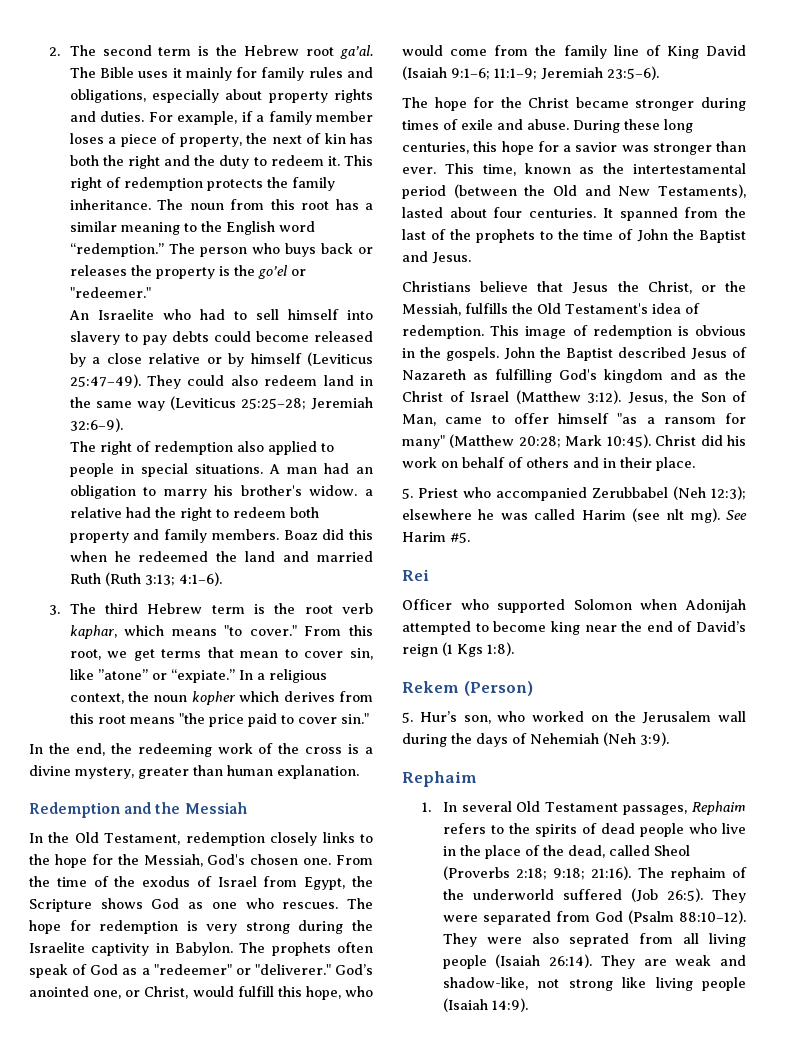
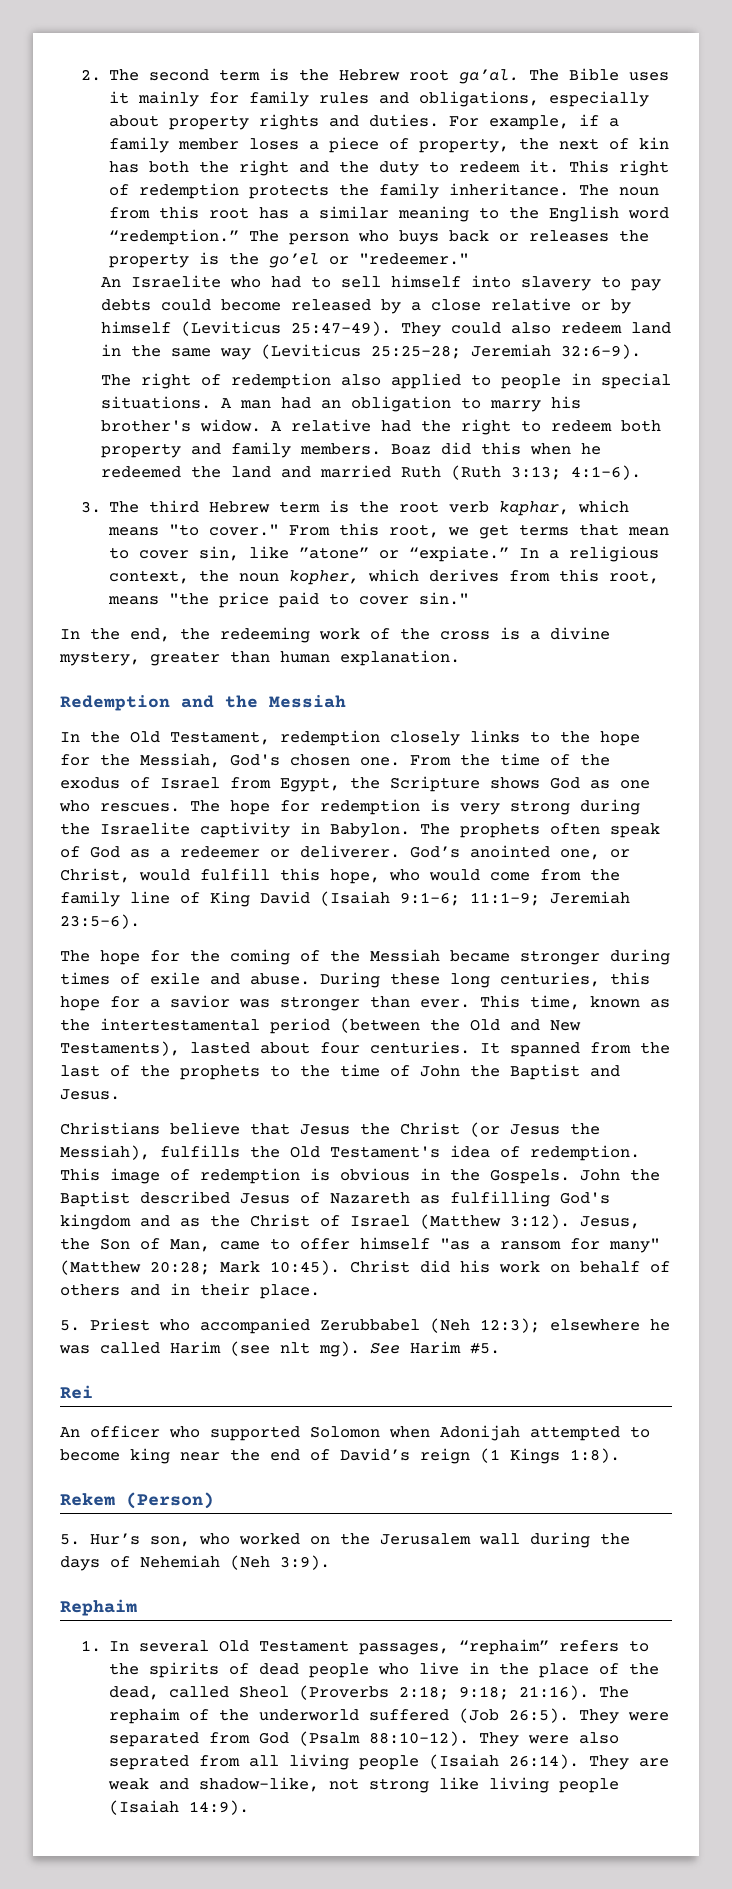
- A man had an obligation to marry his brother's widow. a relative had the right to redeem both property and family members.
+ A man had an obligation to marry his brother's widow. A relative had the right to redeem both property and family members.
- In a religious context, the noun kopher which derives from this root means "the price paid to cover sin."
+ In a religious context, the noun kopher, which derives from this root, means "the price paid to cover sin."
- The prophets often speak of God as a "redeemer" or "deliverer."
+ The prophets often speak of God as a redeemer or deliverer.
- The hope for the Christ became stronger during times of exile and abuse.
+ The hope for the coming of the Messiah became stronger during times of exile and abuse.
- Christians believe that Jesus the Christ, or the Messiah, fulfills the Old Testament's idea of redemption.
+ Christians believe that Jesus the Christ (or Jesus the Messiah), fulfills the Old Testament's idea of redemption.
- This image of redemption is obvious in the gospels.
+ This image of redemption is obvious in the Gospels.
- Officer who supported Solomon when Adonijah attempted to become king near the end of David’s reign (1 Kgs 1:8).
+ An officer who supported Solomon when Adonijah attempted to become king near the end of David’s reign (1 Kings 1:8).
- 1. In several Old Testament passages, Rephaim refers to the spirits of dead people who live in the place of the dead, called Sheol (Proverbs 2:18; 9:18; 21:16).
+ 1. In several Old Testament passages, “rephaim” refers to the spirits of dead people who live in the place of the dead, called Sheol (Proverbs 2:18; 9:18; 21:16).

